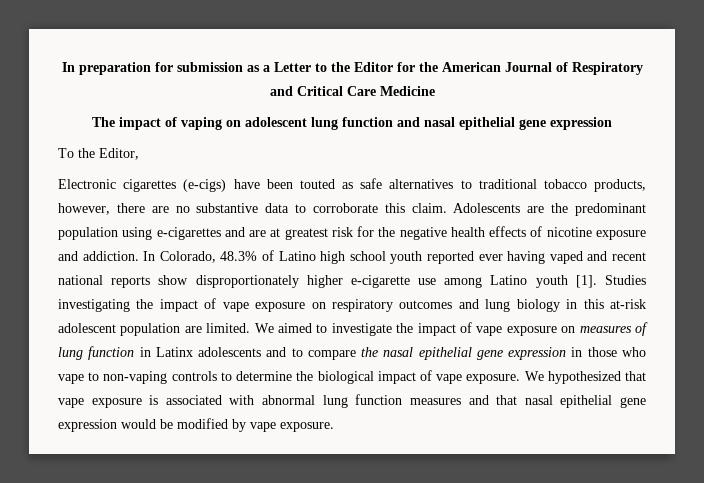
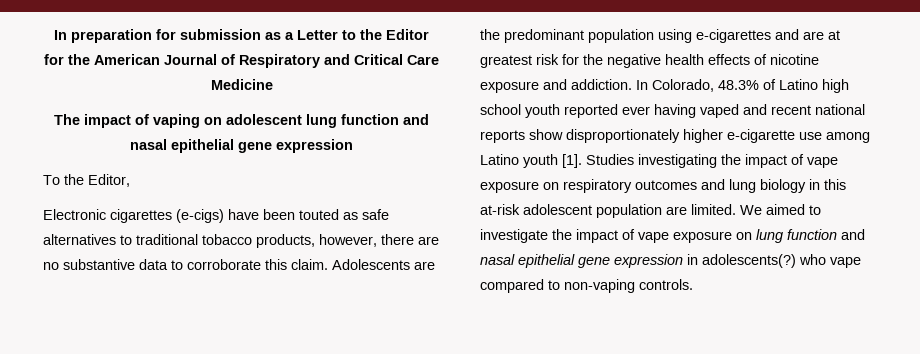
- We aimed to investigate the impact of vape exposure on measures of lung function in Latinx adolescents and to compare the nasal epithelial gene expression in those who vape to non-vaping controls to determine the biological impact of vape exposure. We hypothesized that vape exposure is associated with abnormal lung function measures and that nasal epithelial gene expression would be modified by vape exposure.
+ We aimed to investigate the impact of vape exposure on lung function and nasal epithelial gene expression in adolescents(?) who vape compared to non-vaping controls.

